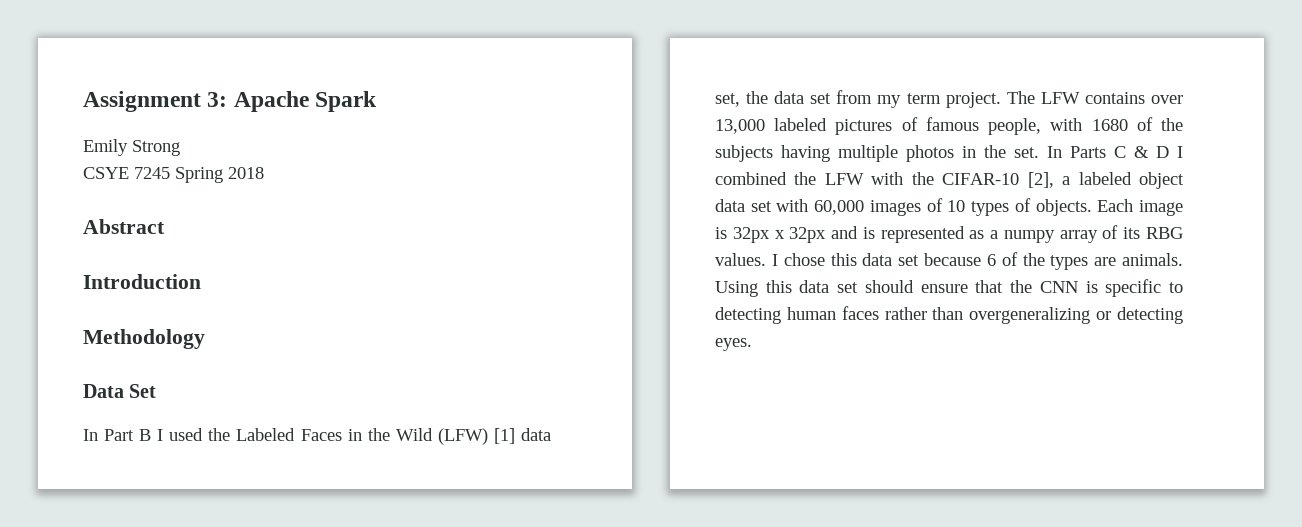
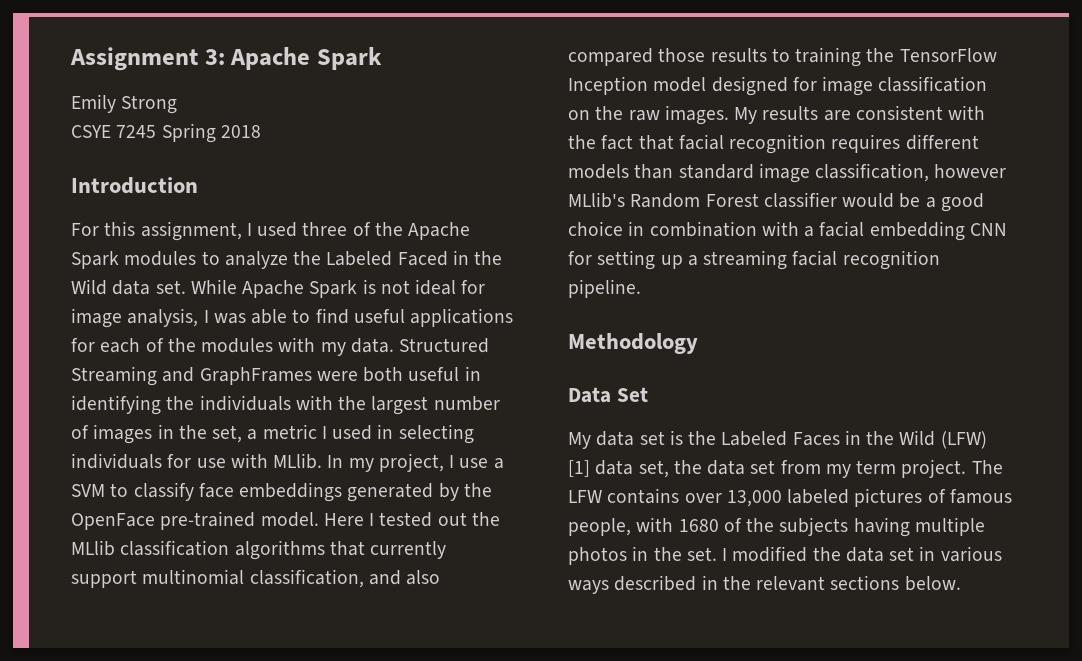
- Abstract
  Introduction
+ For this assignment, I used three of the Apache Spark modules to analyze the Labeled Faced in the Wild data set. While Apache Spark is not ideal for image analysis, I was able to find useful applications for each of the modules with my data. Structured Streaming and GraphFrames were both useful in identifying the individuals with the largest number of images in the set, a metric I used in selecting individuals for use with MLlib. In my project, I use a SVM to classify face embeddings generated by the OpenFace pre-trained model. Here I tested out the MLlib classification algorithms that currently support multinomial classification, and also compared those results to training the TensorFlow Inception model designed for image classification on the raw images. My results are consistent with the fact that facial recognition requires different models than standard image classification, however MLlib's Random Forest classifier would be a good choice in combination with a facial embedding CNN for setting up a streaming facial recognition pipeline.
  Methodology
  Data Set
- In Part B I used the Labeled Faces in the Wild (LFW) [1] data set, the data set from my term project.
+ My data set is the Labeled Faces in the Wild (LFW) [1] data set, the data set from my term project.
- In Parts C & D I combined the LFW with the CIFAR-10 [2], a labeled object data set with 60,000 images of 10 types of objects. Each image is 32px x 32px and is represented as a numpy array of its RBG values. I chose this data set because 6 of the types are animals. Using this data set should ensure that the CNN is specific to detecting human faces rather than overgeneralizing or detecting eyes.
+ I modified the data set in various ways described in the relevant sections below.

